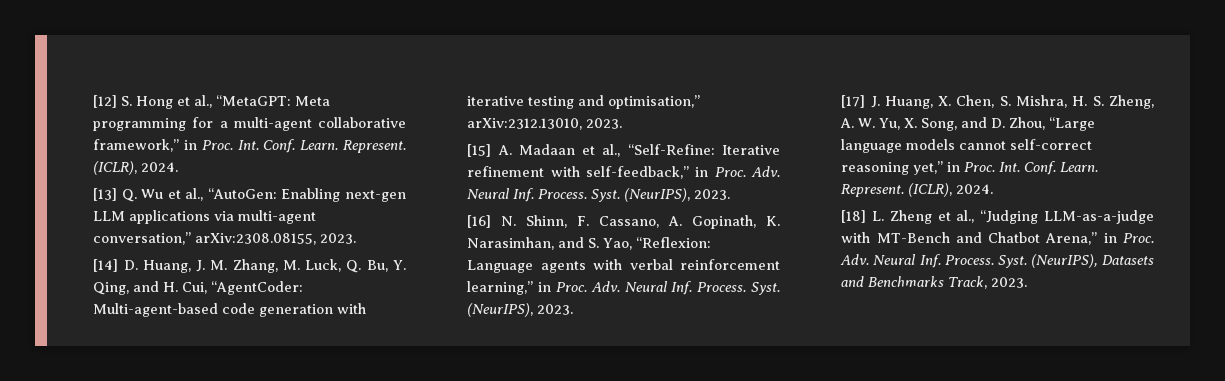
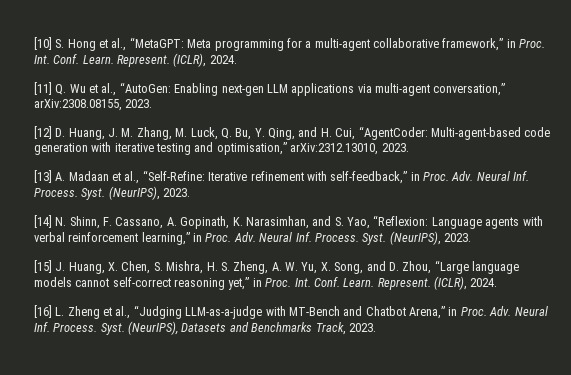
- [12] S. Hong et al., “MetaGPT: Meta programming for a multi-agent collaborative framework,” in Proc.
+ [10] S. Hong et al., “MetaGPT: Meta programming for a multi-agent collaborative framework,” in Proc.
- [13] Q. Wu et al., “AutoGen: Enabling next-gen LLM applications via multi-agent conversation,” arXiv:2308.08155, 2023.
+ [11] Q. Wu et al., “AutoGen: Enabling next-gen LLM applications via multi-agent conversation,” arXiv:2308.08155, 2023.
- [14] D. Huang, J. M. Zhang, M. Luck, Q. Bu, Y. Qing, and H. Cui, “AgentCoder: Multi-agent-based code generation with iterative testing and optimisation,” arXiv:2312.13010, 2023.
+ [12] D. Huang, J. M. Zhang, M. Luck, Q. Bu, Y. Qing, and H. Cui, “AgentCoder: Multi-agent-based code generation with iterative testing and optimisation,” arXiv:2312.13010, 2023.
- [15] A. Madaan et al., “Self-Refine: Iterative refinement with self-feedback,” in Proc.
+ [13] A. Madaan et al., “Self-Refine: Iterative refinement with self-feedback,” in Proc.
- [16] N. Shinn, F. Cassano, A. Gopinath, K. Narasimhan, and S. Yao, “Reflexion: Language agents with verbal reinforcement learning,” in Proc.
+ [14] N. Shinn, F. Cassano, A. Gopinath, K. Narasimhan, and S. Yao, “Reflexion: Language agents with verbal reinforcement learning,” in Proc.
- [17] J. Huang, X. Chen, S. Mishra, H. S. Zheng, A. W. Yu, X. Song, and D. Zhou, “Large language models cannot self-correct reasoning yet,” in Proc.
+ [15] J. Huang, X. Chen, S. Mishra, H. S. Zheng, A. W. Yu, X. Song, and D. Zhou, “Large language models cannot self-correct reasoning yet,” in Proc.
- [18] L. Zheng et al., “Judging LLM-as-a-judge with MT-Bench and Chatbot Arena,” in Proc.
+ [16] L. Zheng et al., “Judging LLM-as-a-judge with MT-Bench and Chatbot Arena,” in Proc.

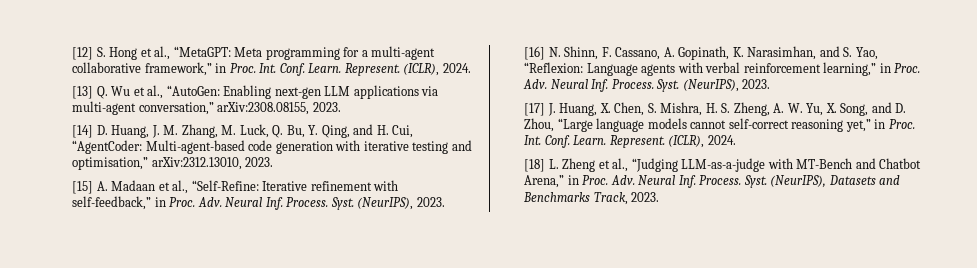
- [10] S. Hong et al., “MetaGPT: Meta programming for a multi-agent collaborative framework,” in Proc.
+ [12] S. Hong et al., “MetaGPT: Meta programming for a multi-agent collaborative framework,” in Proc.
- [11] Q. Wu et al., “AutoGen: Enabling next-gen LLM applications via multi-agent conversation,” arXiv:2308.08155, 2023.
+ [13] Q. Wu et al., “AutoGen: Enabling next-gen LLM applications via multi-agent conversation,” arXiv:2308.08155, 2023.
- [12] D. Huang, J. M. Zhang, M. Luck, Q. Bu, Y. Qing, and H. Cui, “AgentCoder: Multi-agent-based code generation with iterative testing and optimisation,” arXiv:2312.13010, 2023.
+ [14] D. Huang, J. M. Zhang, M. Luck, Q. Bu, Y. Qing, and H. Cui, “AgentCoder: Multi-agent-based code generation with iterative testing and optimisation,” arXiv:2312.13010, 2023.
- [13] A. Madaan et al., “Self-Refine: Iterative refinement with self-feedback,” in Proc.
+ [15] A. Madaan et al., “Self-Refine: Iterative refinement with self-feedback,” in Proc.
- [14] N. Shinn, F. Cassano, A. Gopinath, K. Narasimhan, and S. Yao, “Reflexion: Language agents with verbal reinforcement learning,” in Proc.
+ [16] N. Shinn, F. Cassano, A. Gopinath, K. Narasimhan, and S. Yao, “Reflexion: Language agents with verbal reinforcement learning,” in Proc.
- [15] J. Huang, X. Chen, S. Mishra, H. S. Zheng, A. W. Yu, X. Song, and D. Zhou, “Large language models cannot self-correct reasoning yet,” in Proc.
+ [17] J. Huang, X. Chen, S. Mishra, H. S. Zheng, A. W. Yu, X. Song, and D. Zhou, “Large language models cannot self-correct reasoning yet,” in Proc.
- [16] L. Zheng et al., “Judging LLM-as-a-judge with MT-Bench and Chatbot Arena,” in Proc.
+ [18] L. Zheng et al., “Judging LLM-as-a-judge with MT-Bench and Chatbot Arena,” in Proc.

